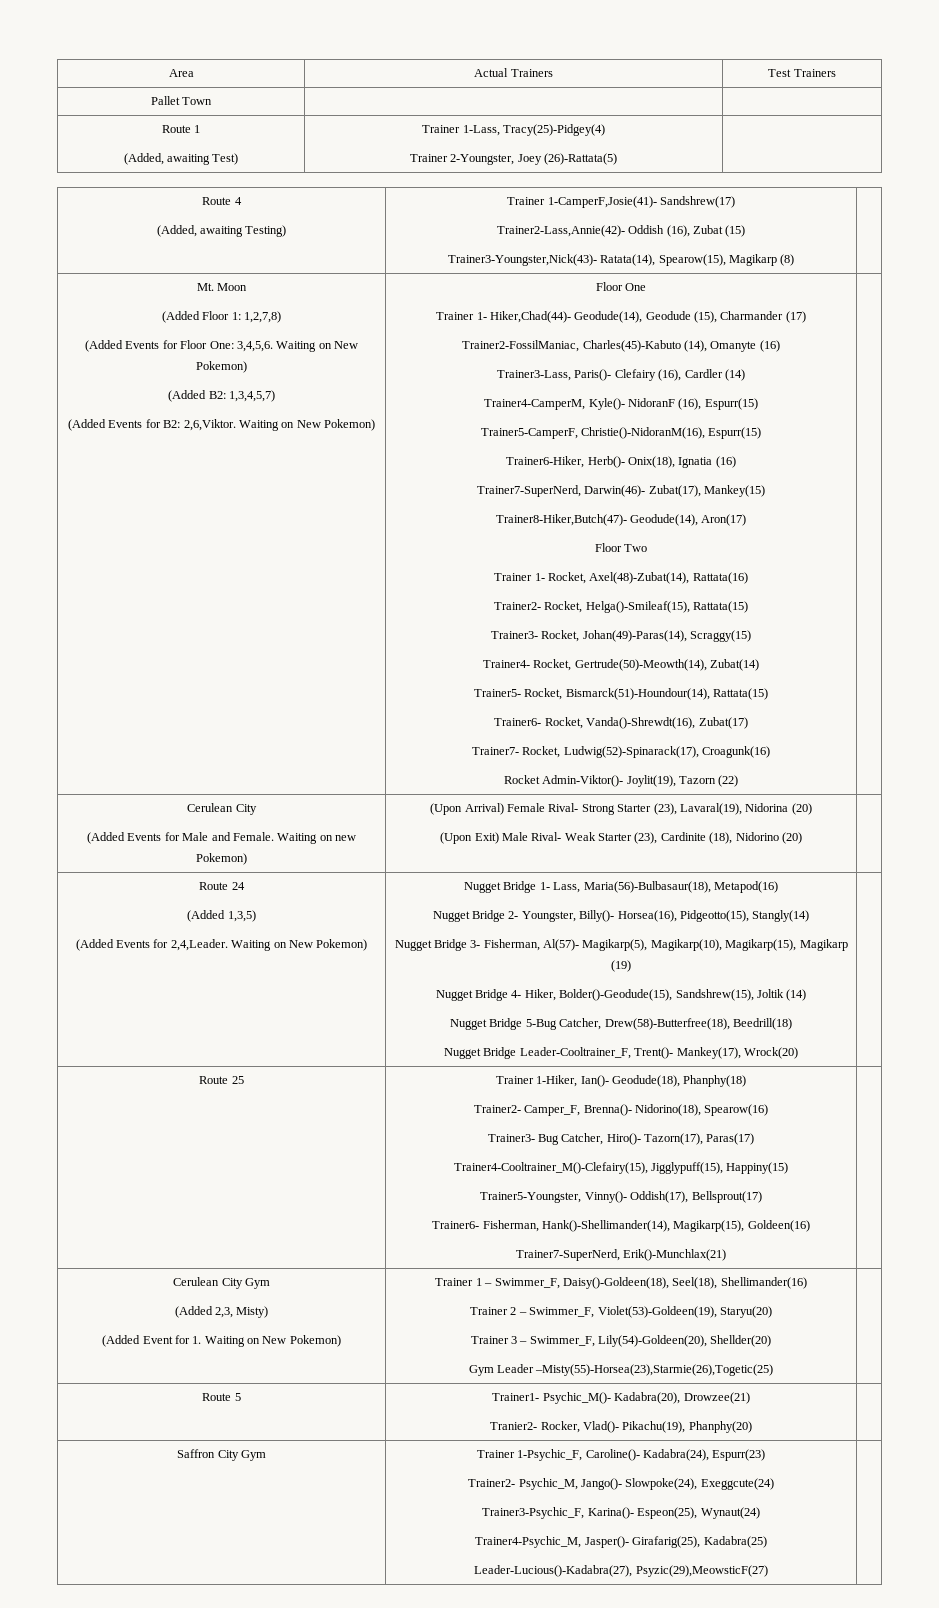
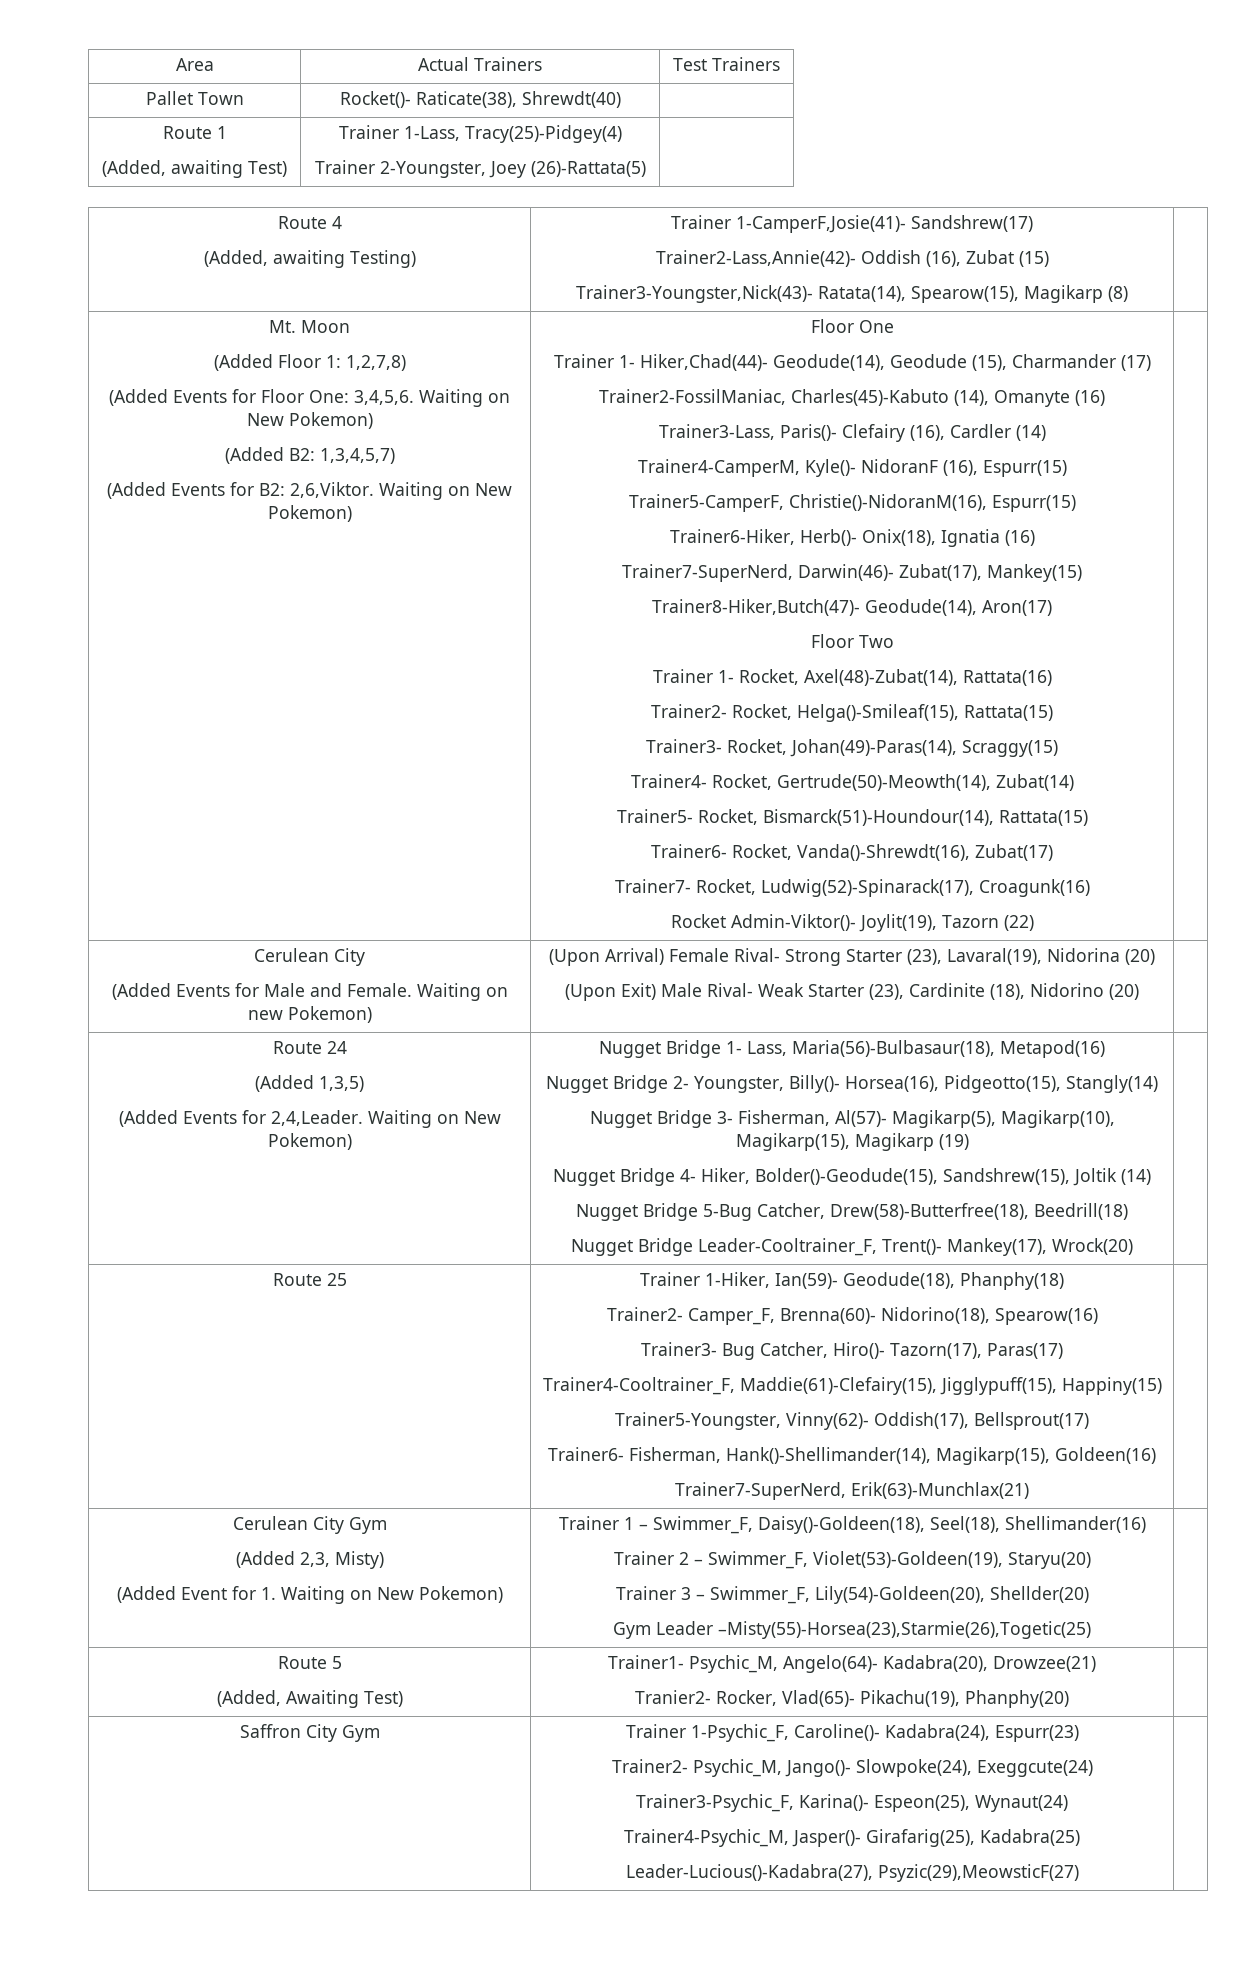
- Pallet Town | |
+ Pallet Town | Rocket()- Raticate(38), Shrewdt(40) |
- Route 25 | Trainer 1-Hiker, Ian()- Geodude(18), Phanphy(18)
- Trainer2- Camper_F, Brenna()- Nidorino(18), Spearow(16)
+ Route 25 | Trainer 1-Hiker, Ian(59)- Geodude(18), Phanphy(18)
+ Trainer2- Camper_F, Brenna(60)- Nidorino(18), Spearow(16)
  Trainer3- Bug Catcher, Hiro()- Tazorn(17), Paras(17)
- Trainer4-Cooltrainer_M()-Clefairy(15), Jigglypuff(15), Happiny(15)
- Trainer5-Youngster, Vinny()- Oddish(17), Bellsprout(17)
+ Trainer4-Cooltrainer_F, Maddie(61)-Clefairy(15), Jigglypuff(15), Happiny(15)
+ Trainer5-Youngster, Vinny(62)- Oddish(17), Bellsprout(17)
  Trainer6- Fisherman, Hank()-Shellimander(14), Magikarp(15), Goldeen(16)
- Trainer7-SuperNerd, Erik()-Munchlax(21) |
+ Trainer7-SuperNerd, Erik(63)-Munchlax(21) |
- Route 5 | Trainer1- Psychic_M()- Kadabra(20), Drowzee(21)
- Tranier2- Rocker, Vlad()- Pikachu(19), Phanphy(20) |
+ Route 5
+ (Added, Awaiting Test) | Trainer1- Psychic_M, Angelo(64)- Kadabra(20), Drowzee(21)
+ Tranier2- Rocker, Vlad(65)- Pikachu(19), Phanphy(20) |

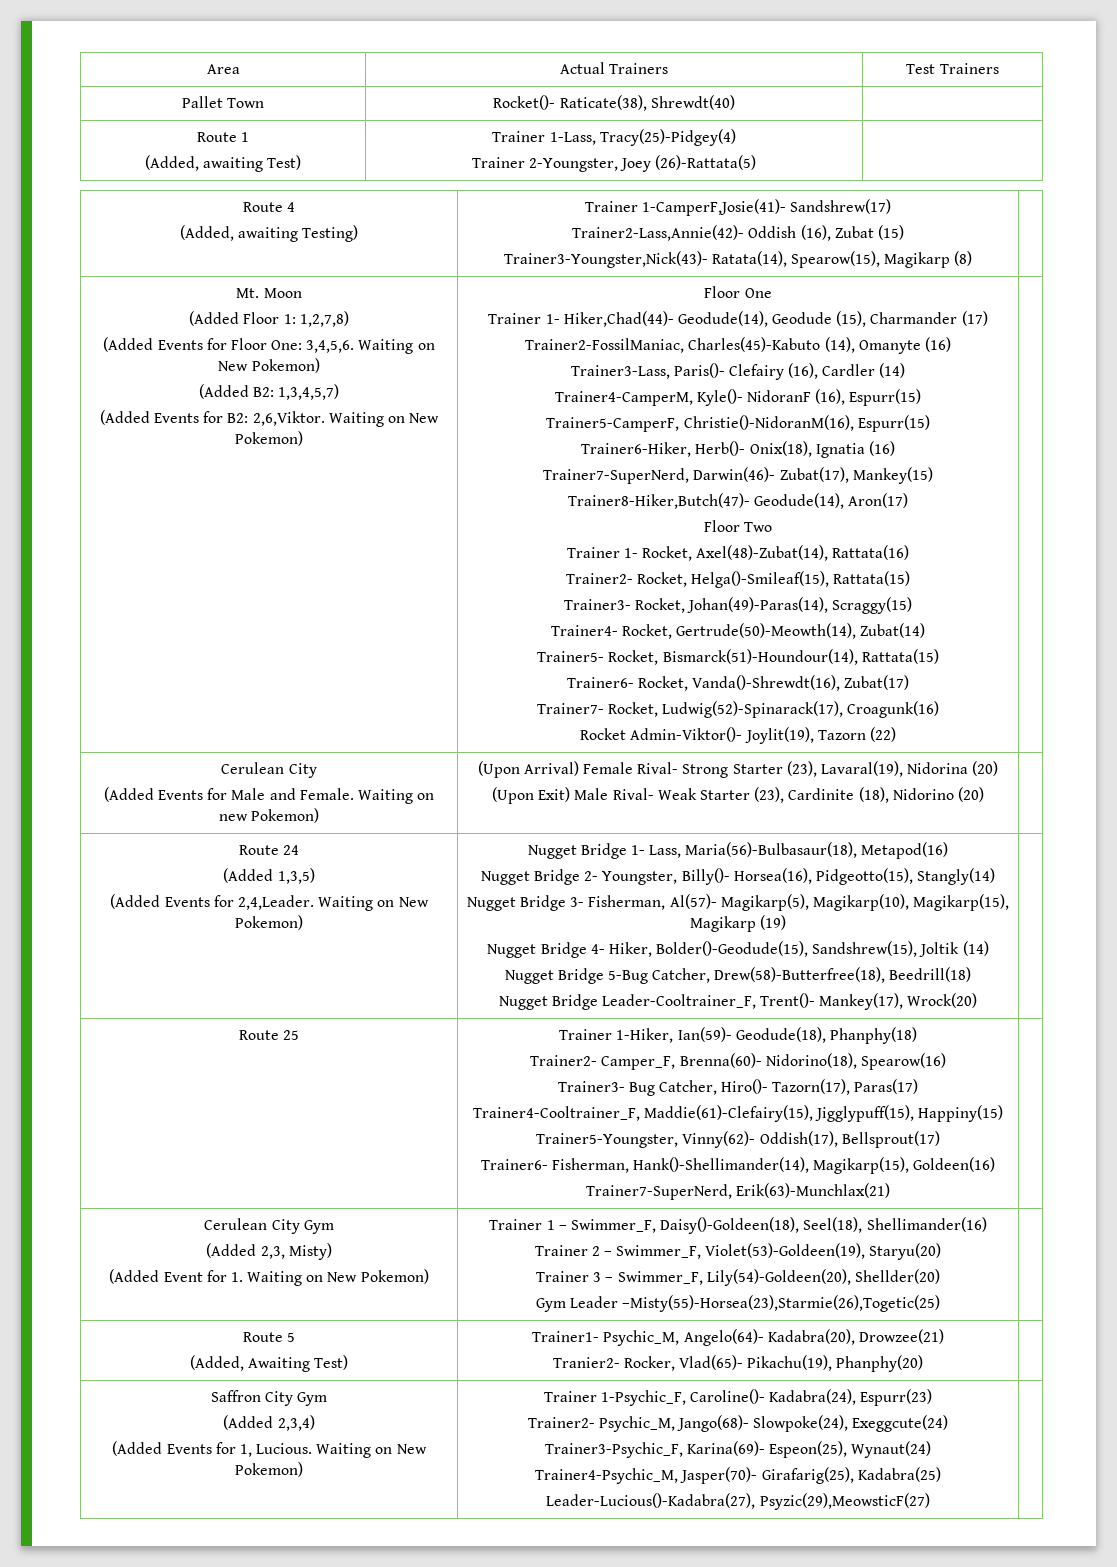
- Saffron City Gym | Trainer 1-Psychic_F, Caroline()- Kadabra(24), Espurr(23)
- Trainer2- Psychic_M, Jango()- Slowpoke(24), Exeggcute(24)
- Trainer3-Psychic_F, Karina()- Espeon(25), Wynaut(24)
- Trainer4-Psychic_M, Jasper()- Girafarig(25), Kadabra(25)
+ Saffron City Gym
+ (Added 2,3,4)
+ (Added Events for 1, Lucious. Waiting on New Pokemon) | Trainer 1-Psychic_F, Caroline()- Kadabra(24), Espurr(23)
+ Trainer2- Psychic_M, Jango(68)- Slowpoke(24), Exeggcute(24)
+ Trainer3-Psychic_F, Karina(69)- Espeon(25), Wynaut(24)
+ Trainer4-Psychic_M, Jasper(70)- Girafarig(25), Kadabra(25)

